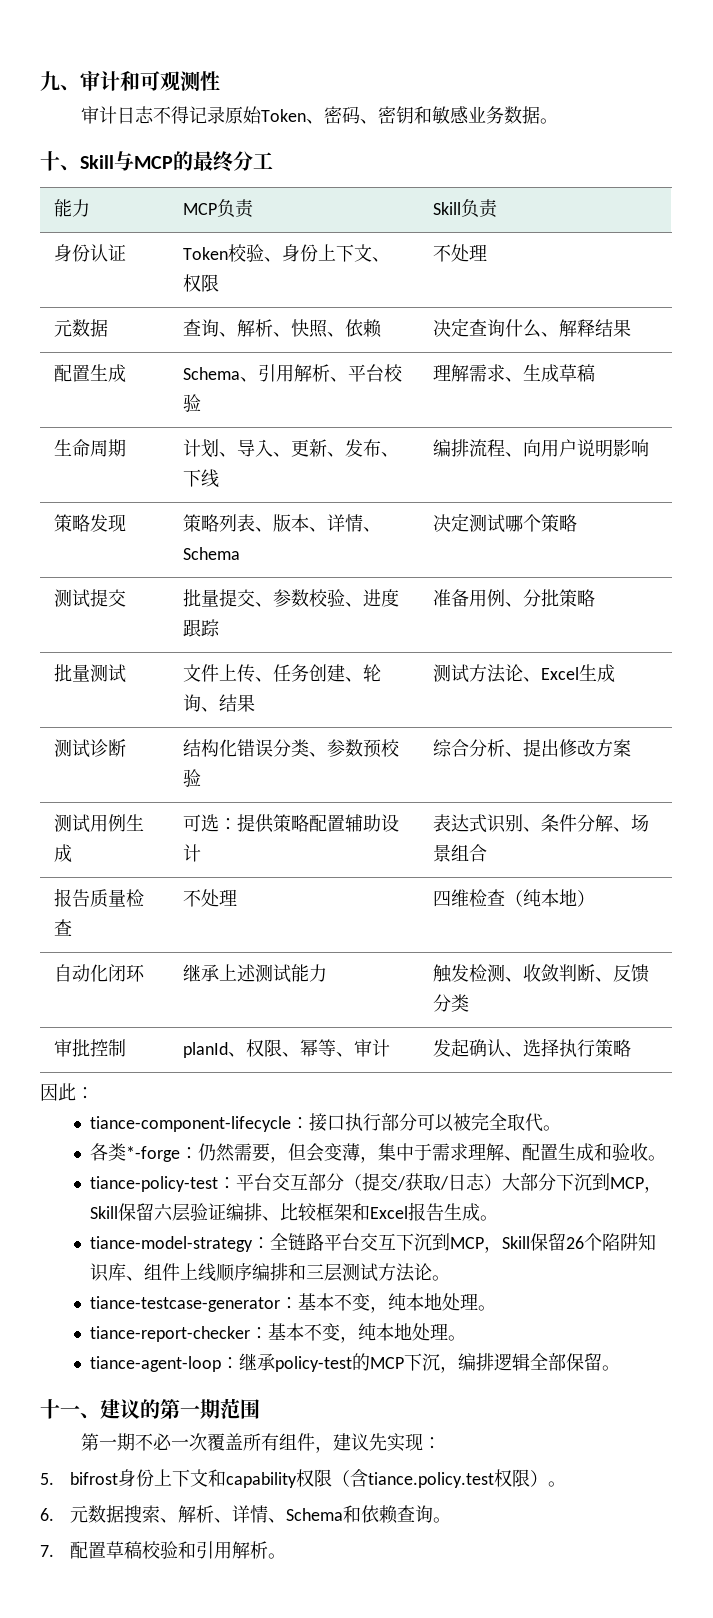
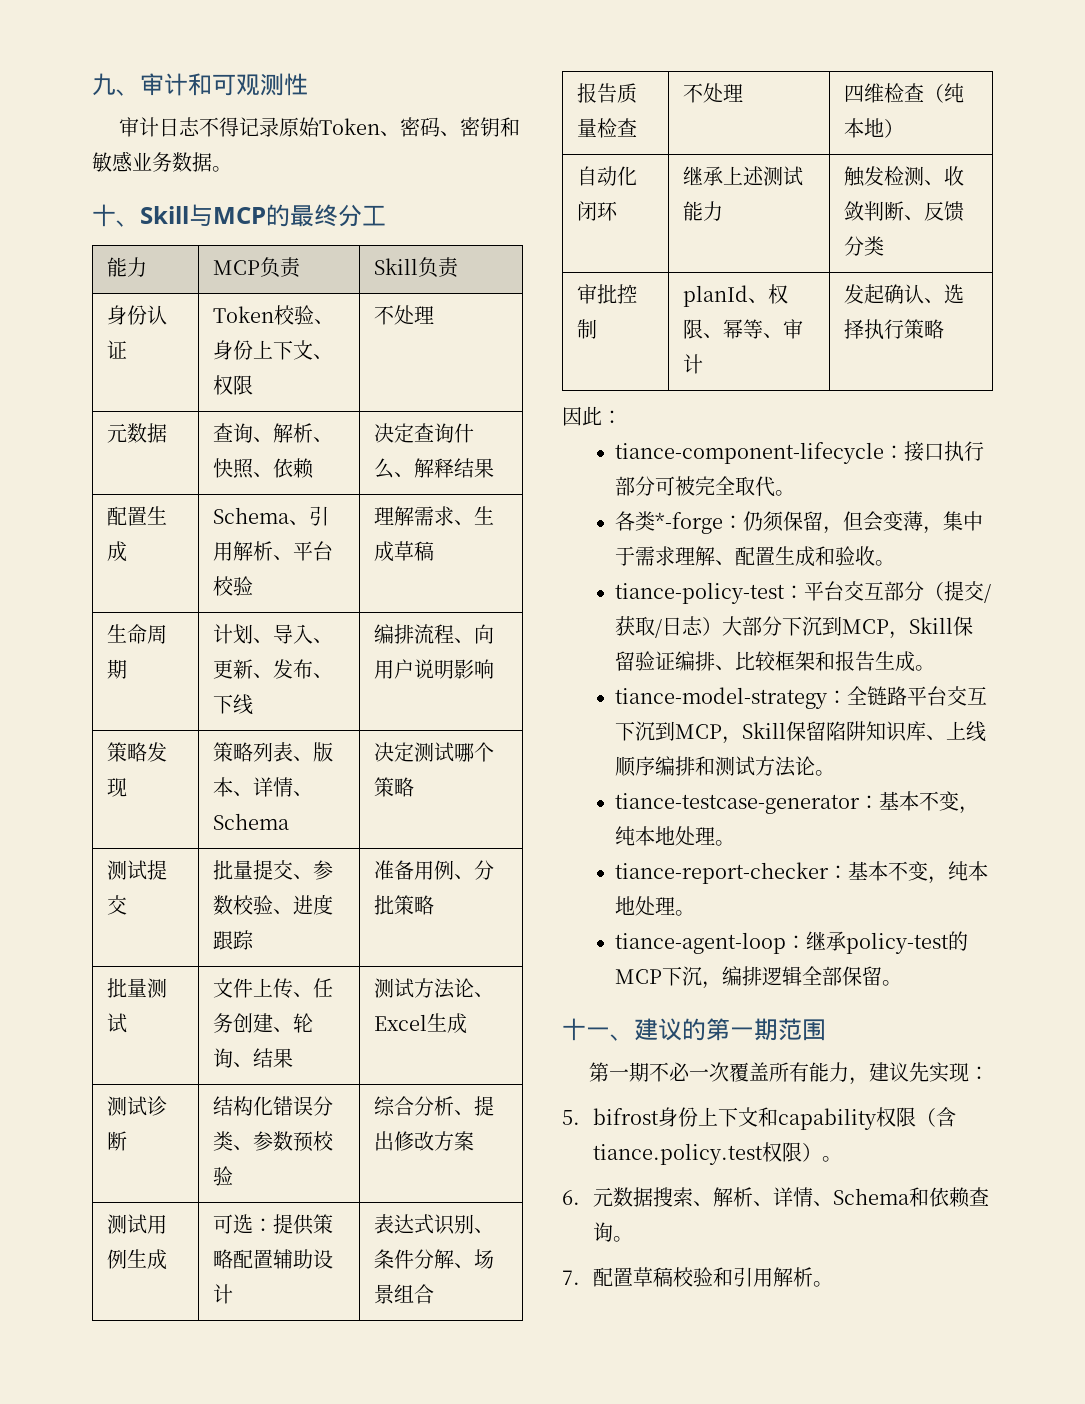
- tiance-component-lifecycle：接口执行部分可以被完全取代。
+ tiance-component-lifecycle：接口执行部分可被完全取代。
- 各类*-forge：仍然需要，但会变薄，集中于需求理解、配置生成和验收。
+ 各类*-forge：仍须保留，但会变薄，集中于需求理解、配置生成和验收。
- tiance-policy-test：平台交互部分（提交/获取/日志）大部分下沉到MCP，Skill保留六层验证编排、比较框架和Excel报告生成。
+ tiance-policy-test：平台交互部分（提交/获取/日志）大部分下沉到MCP，Skill保留验证编排、比较框架和报告生成。
- tiance-model-strategy：全链路平台交互下沉到MCP，Skill保留26个陷阱知识库、组件上线顺序编排和三层测试方法论。
+ tiance-model-strategy：全链路平台交互下沉到MCP，Skill保留陷阱知识库、上线顺序编排和测试方法论。
- 第一期不必一次覆盖所有组件，建议先实现：
+ 第一期不必一次覆盖所有能力，建议先实现：

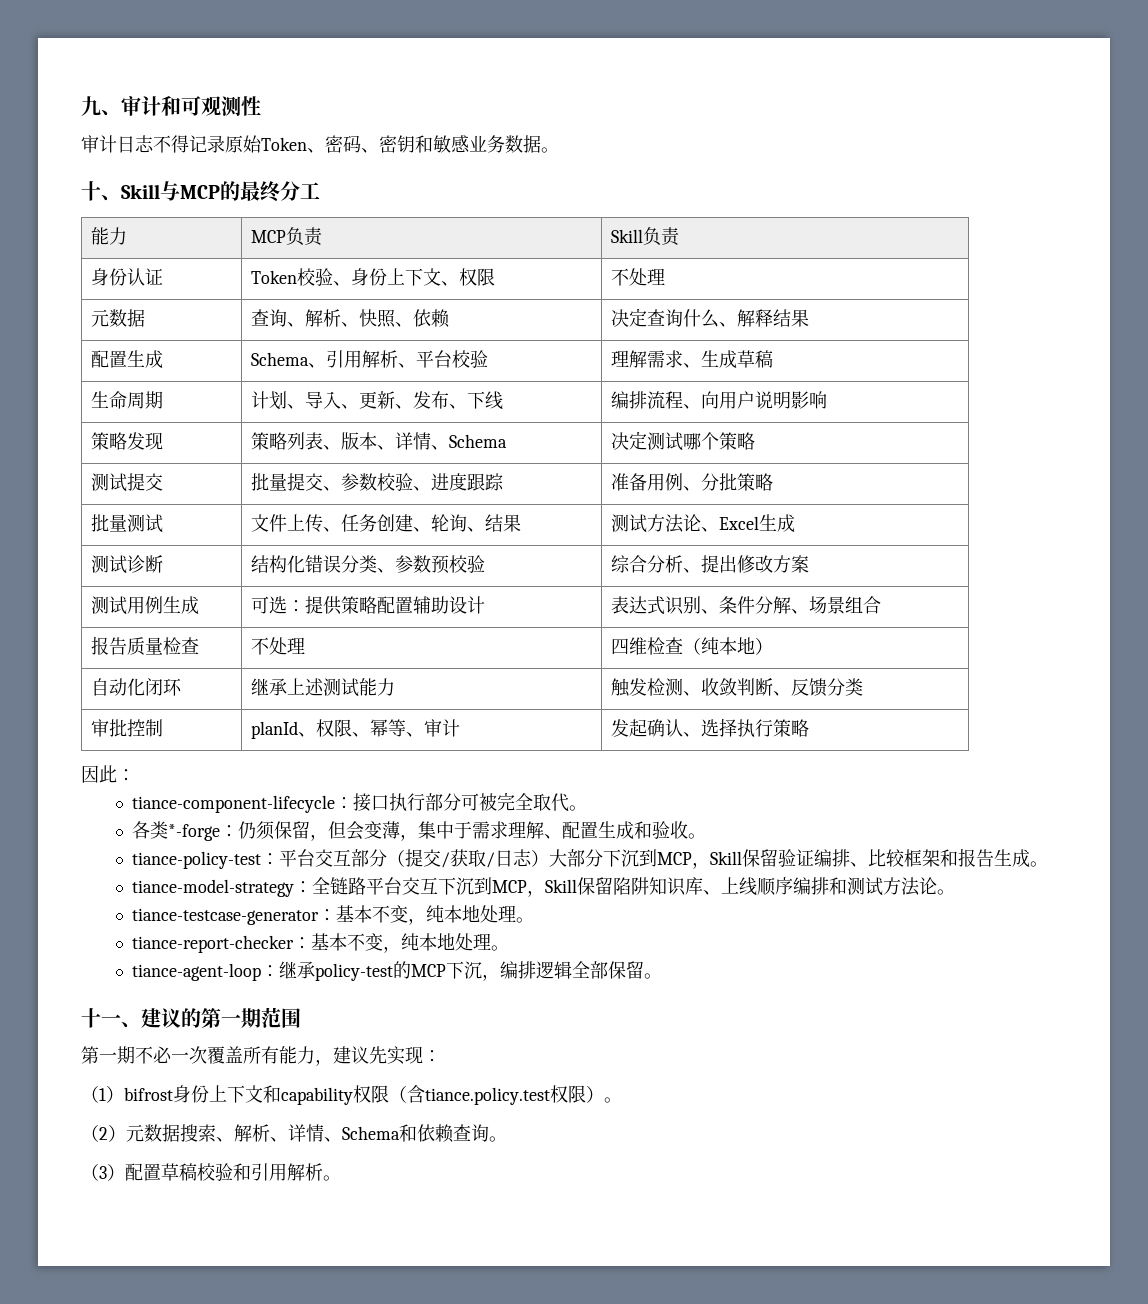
- 5. bifrost身份上下文和capability权限（含tiance.policy.test权限）。
+ （1）bifrost身份上下文和capability权限（含tiance.policy.test权限）。
- 6.元数据搜索、解析、详情、Schema和依赖查询。
+ （2）元数据搜索、解析、详情、Schema和依赖查询。
- 7.配置草稿校验和引用解析。
+ （3）配置草稿校验和引用解析。

